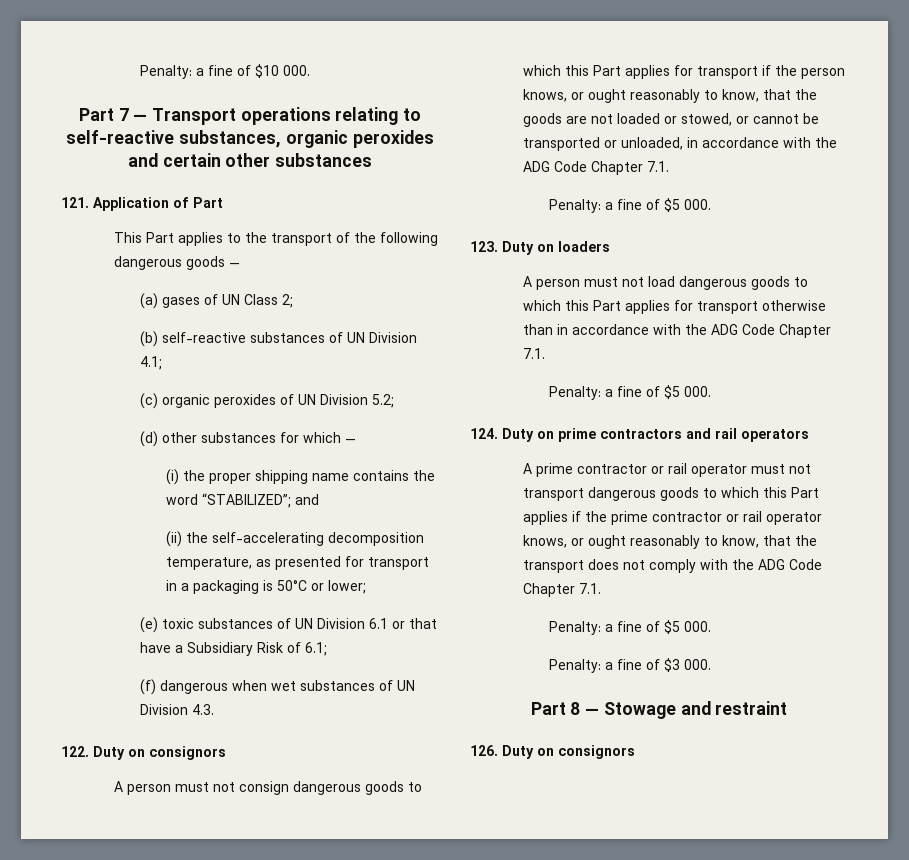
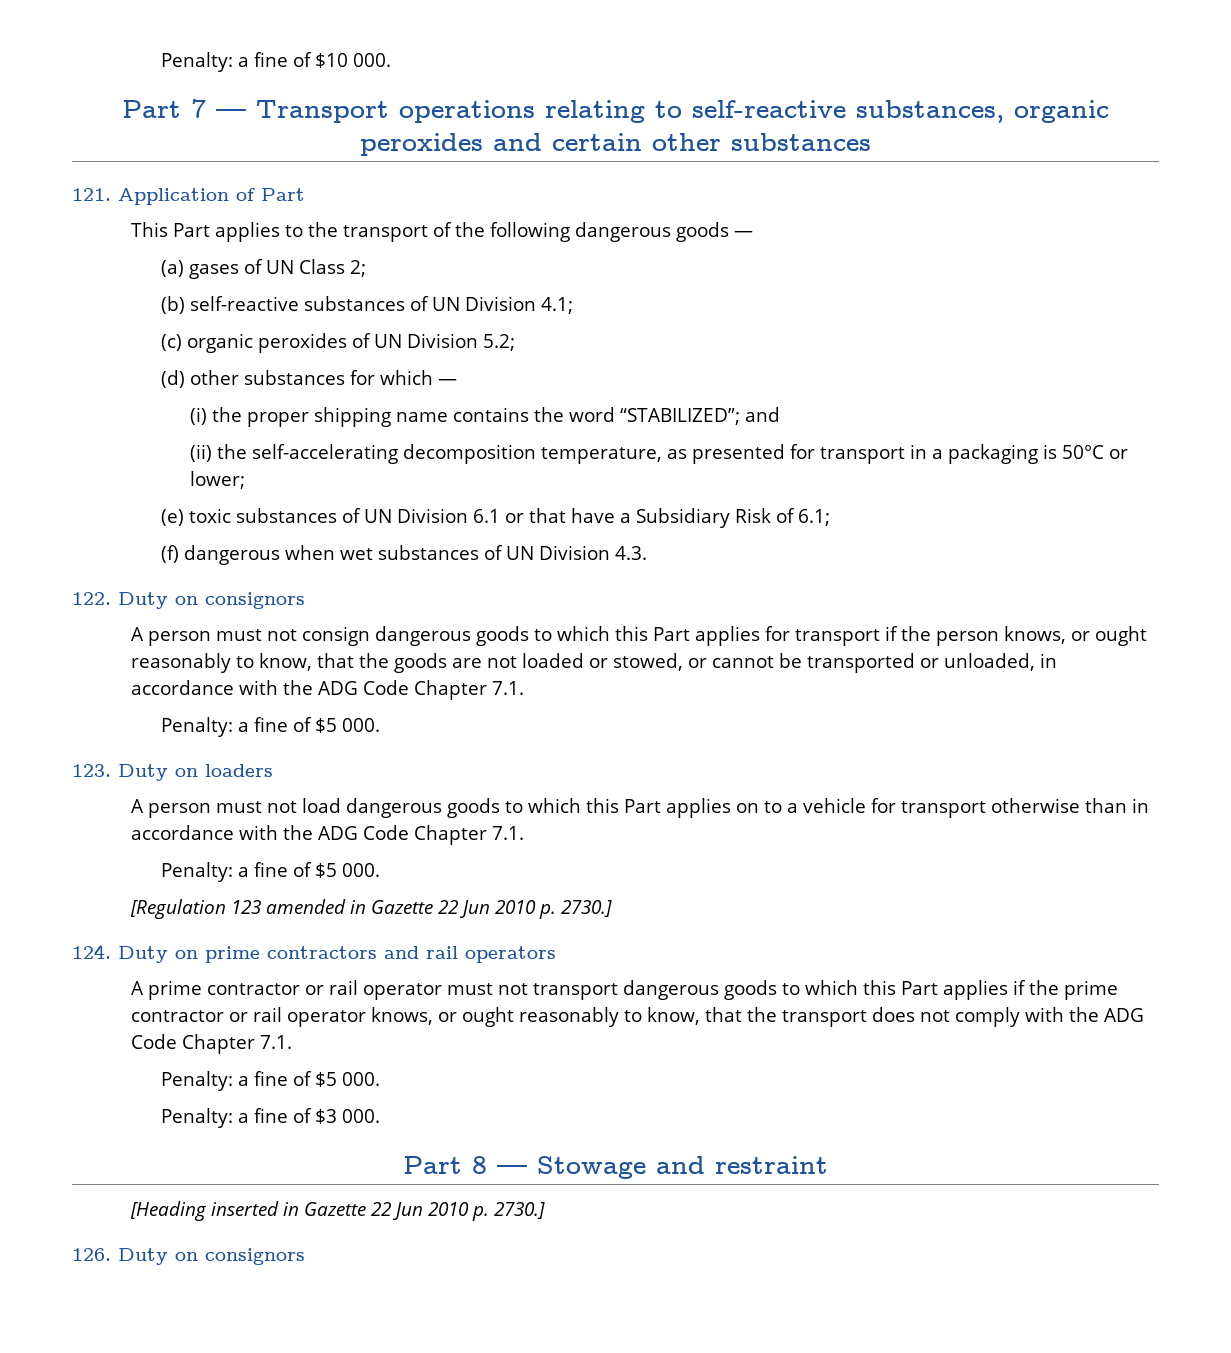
- A person must not load dangerous goods to which this Part applies for transport otherwise than in accordance with the ADG Code Chapter 7.1.
+ A person must not load dangerous goods to which this Part applies on to a vehicle for transport otherwise than in accordance with the ADG Code Chapter 7.1.
+ [Regulation 123 amended in Gazette 22 Jun 2010 p. 2730.]
+ [Heading inserted in Gazette 22 Jun 2010 p. 2730.]

